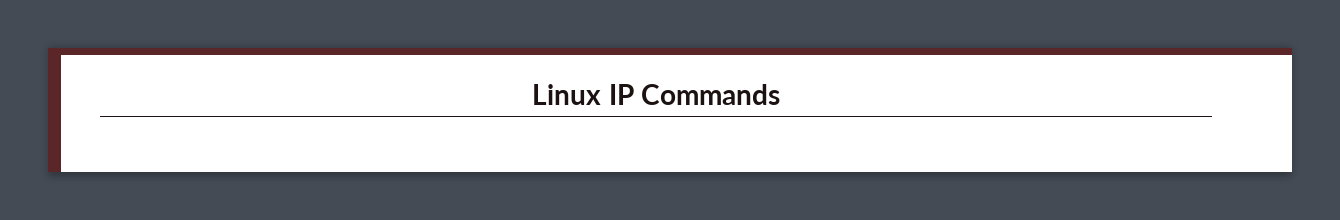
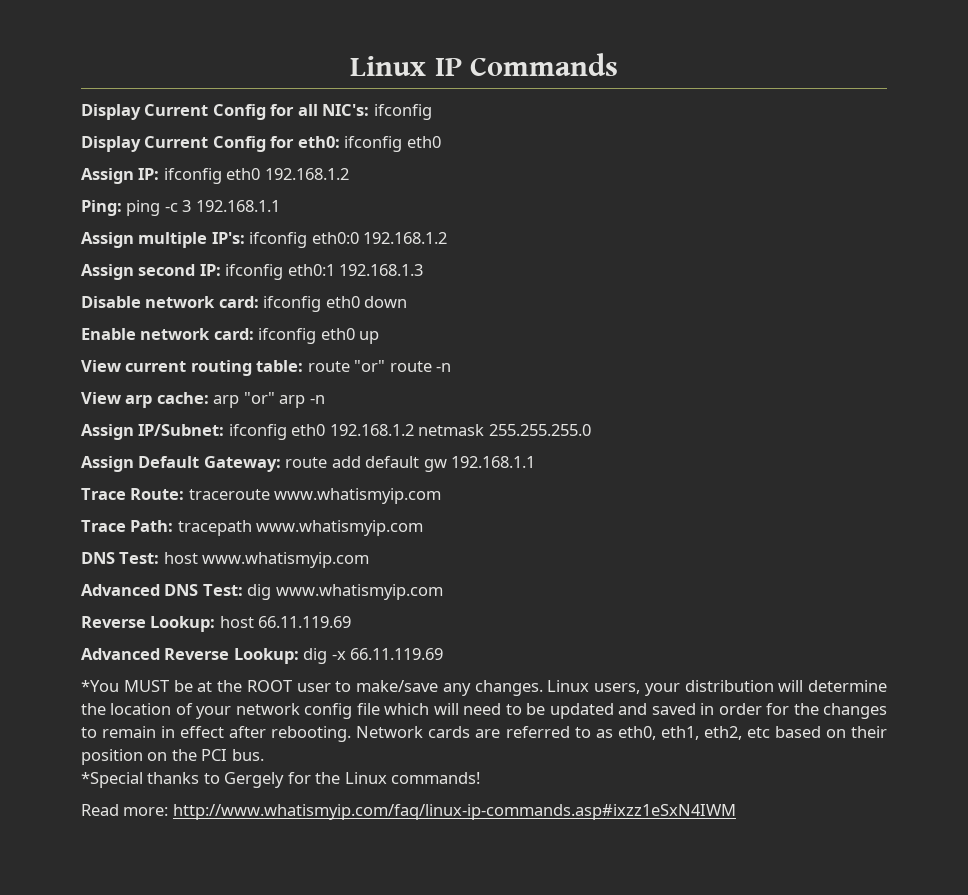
+ Display Current Config for all NIC's: ifconfig
+ Display Current Config for eth0: ifconfig eth0
+ Assign IP: ifconfig eth0 192.168.1.2
+ Ping: ping -c 3 192.168.1.1
+ Assign multiple IP's: ifconfig eth0:0 192.168.1.2
+ Assign second IP: ifconfig eth0:1 192.168.1.3
+ Disable network card: ifconfig eth0 down
+ Enable network card: ifconfig eth0 up
+ View current routing table: route "or" route -n
+ View arp cache: arp "or" arp -n
+ Assign IP/Subnet: ifconfig eth0 192.168.1.2 netmask 255.255.255.0
+ Assign Default Gateway: route add default gw 192.168.1.1
+ Trace Route: traceroute www.whatismyip.com
+ Trace Path: tracepath www.whatismyip.com
+ DNS Test: host www.whatismyip.com
+ Advanced DNS Test: dig www.whatismyip.com
+ Reverse Lookup: host 66.11.119.69
+ Advanced Reverse Lookup: dig -x 66.11.119.69
+ *You MUST be at the ROOT user to make/save any changes. Linux users, your distribution will determine the location of your network config file which will need to be updated and saved in order for the changes to remain in effect after rebooting. Network cards are referred to as eth0, eth1, eth2, etc based on their position on the PCI bus.
+ *Special thanks to Gergely for the Linux commands!
+ Read more: http://www.whatismyip.com/faq/linux-ip-commands.asp#ixzz1eSxN4IWM

